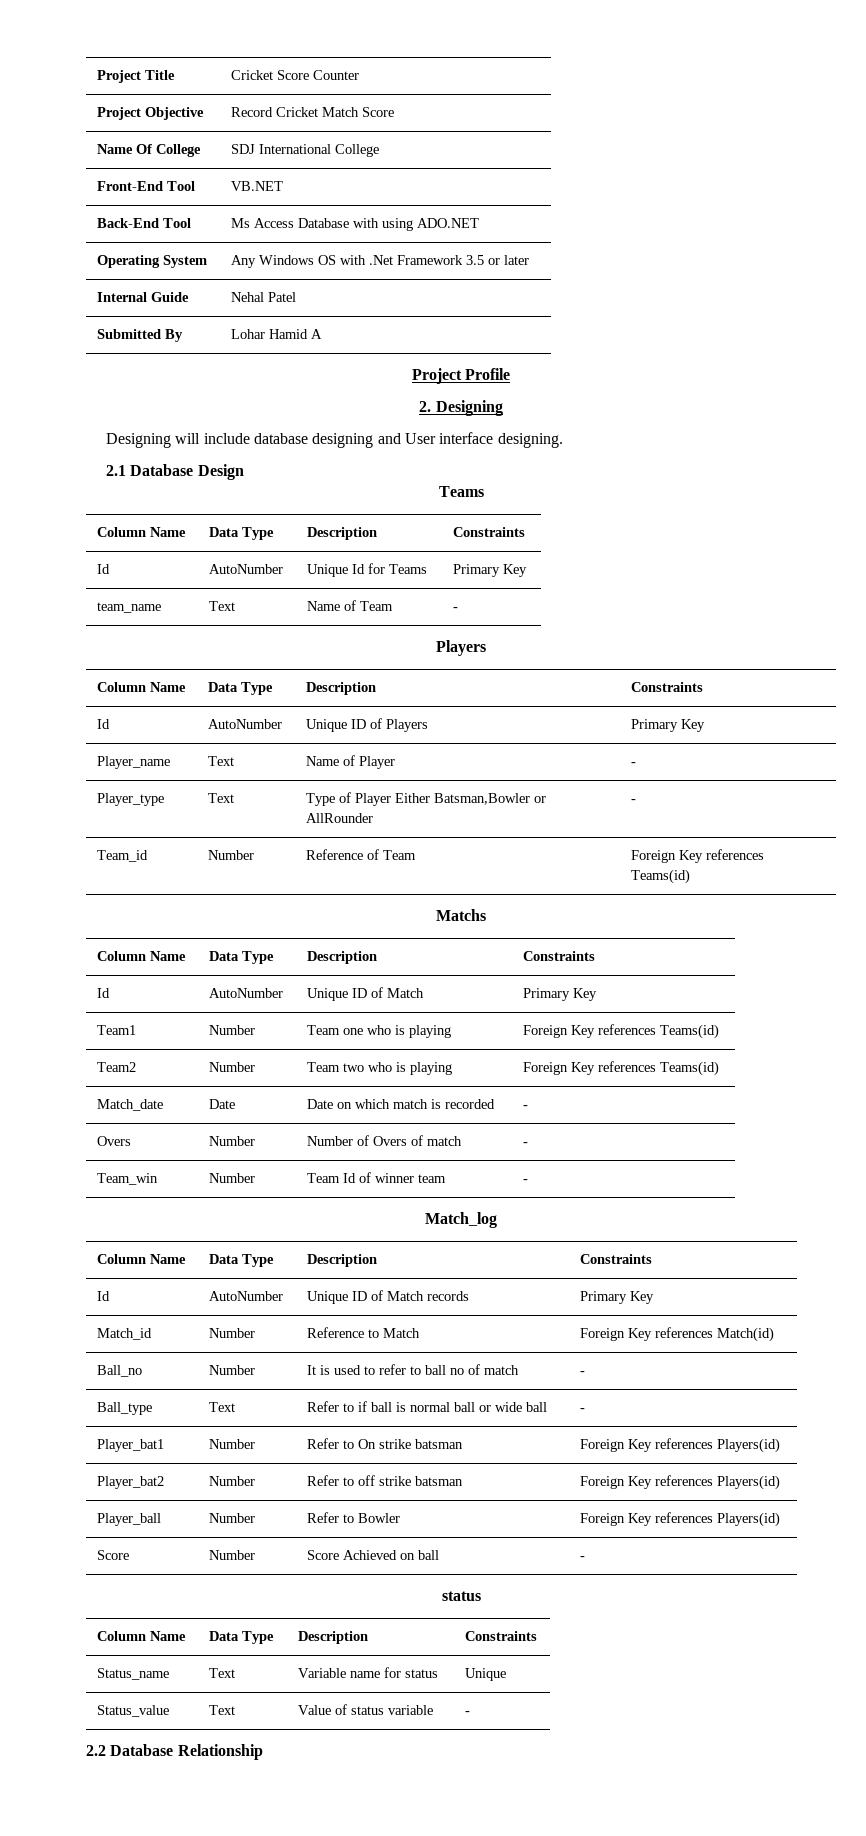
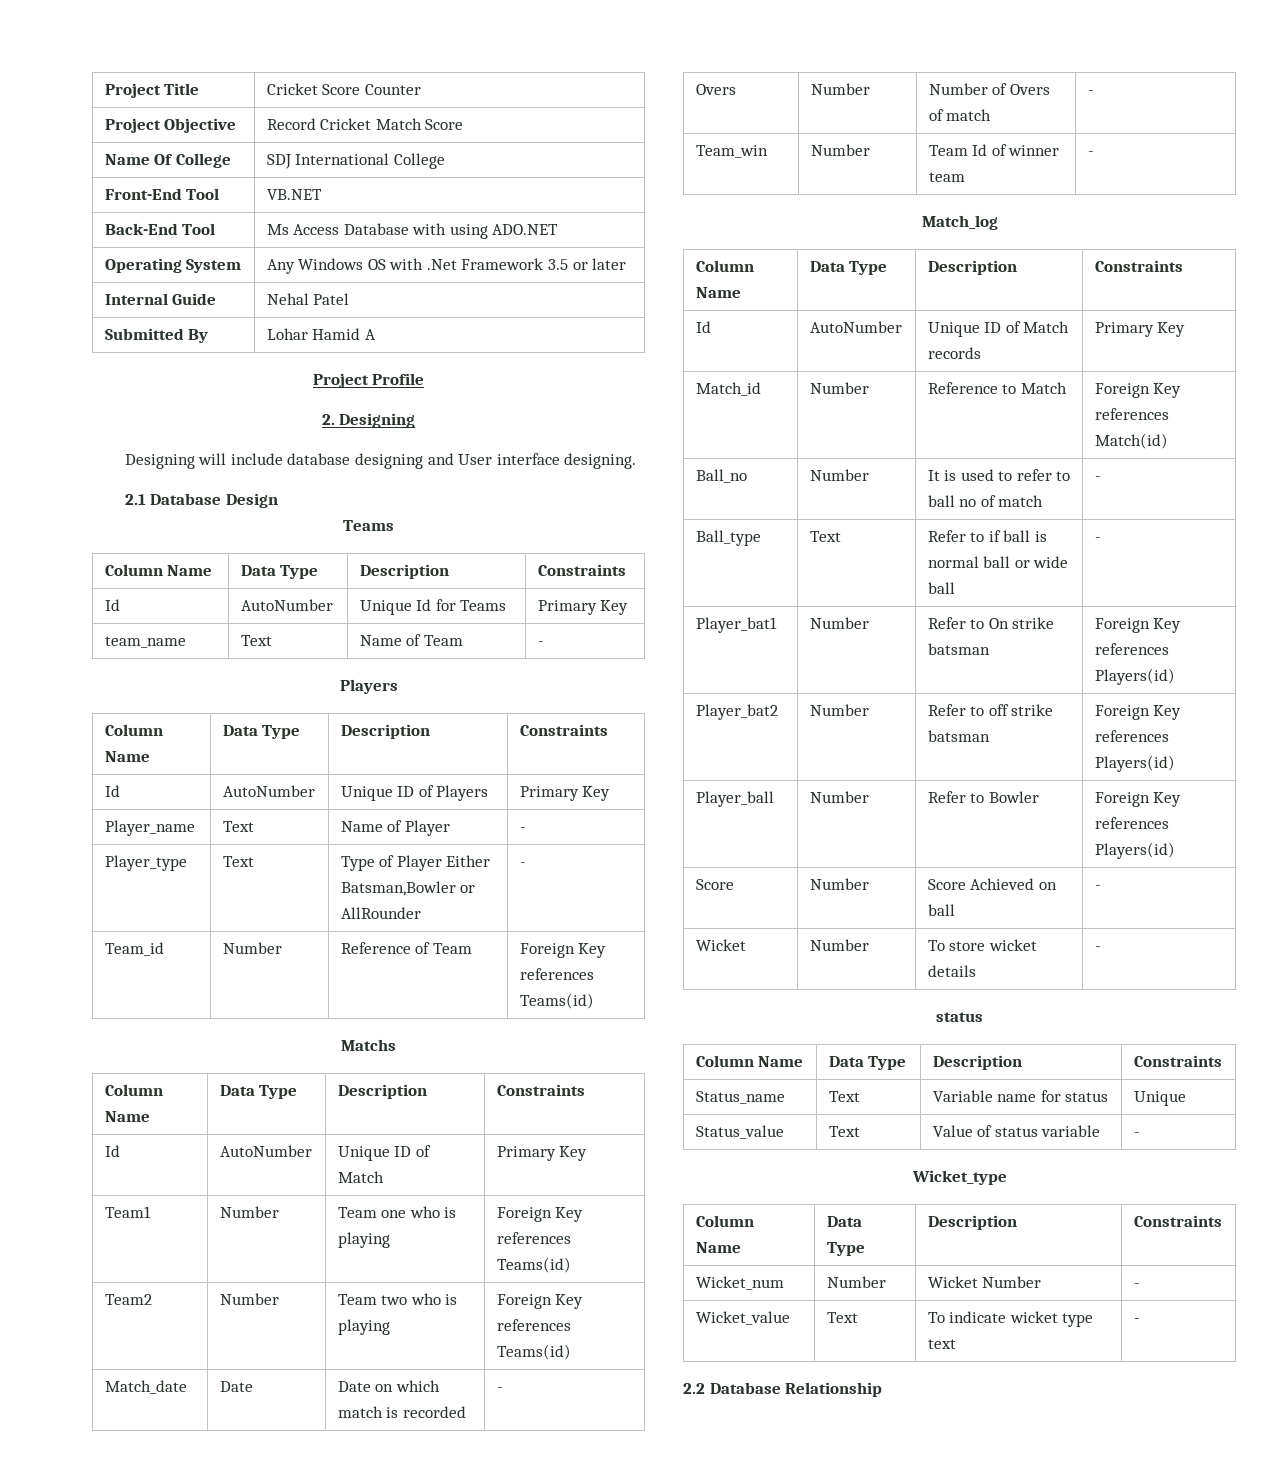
+ Wicket | Number | To store wicket details | -
+ Wicket_type
+ Column Name | Data Type | Description | Constraints
+ Wicket_num | Number | Wicket Number | -
+ Wicket_value | Text | To indicate wicket type text | -

